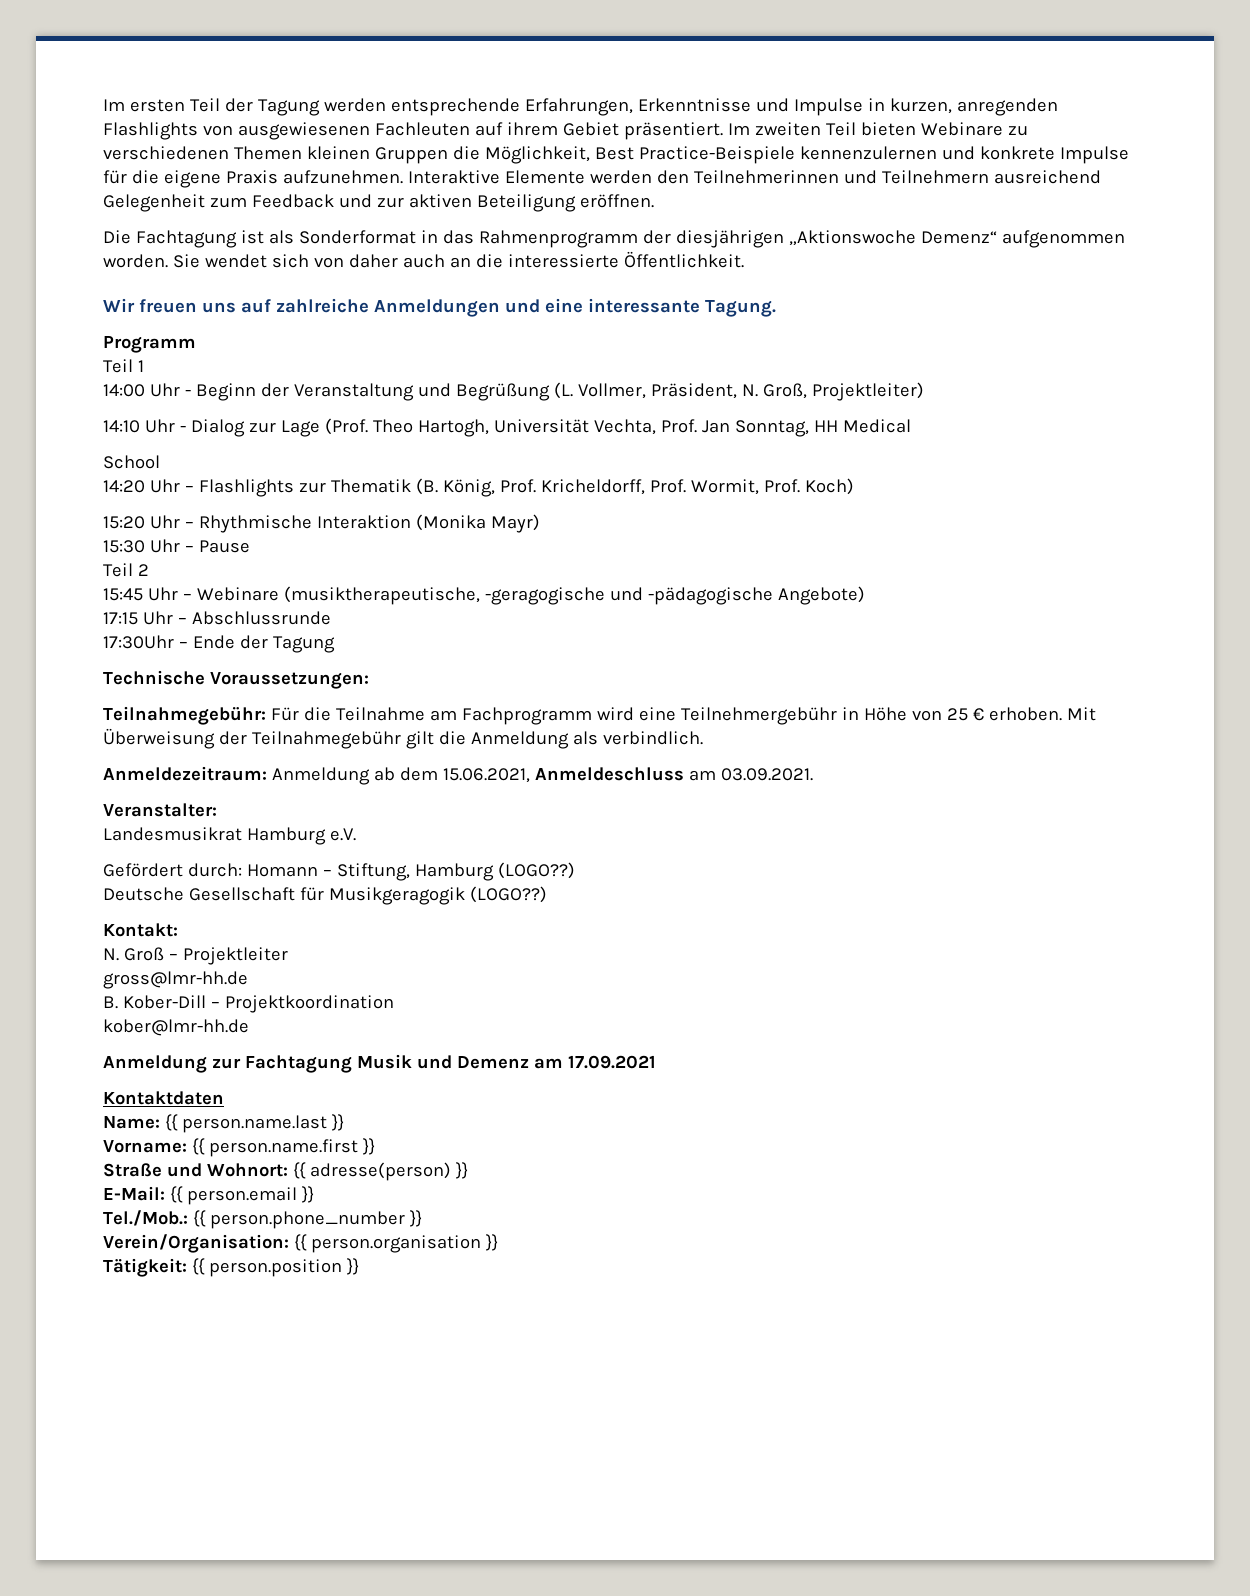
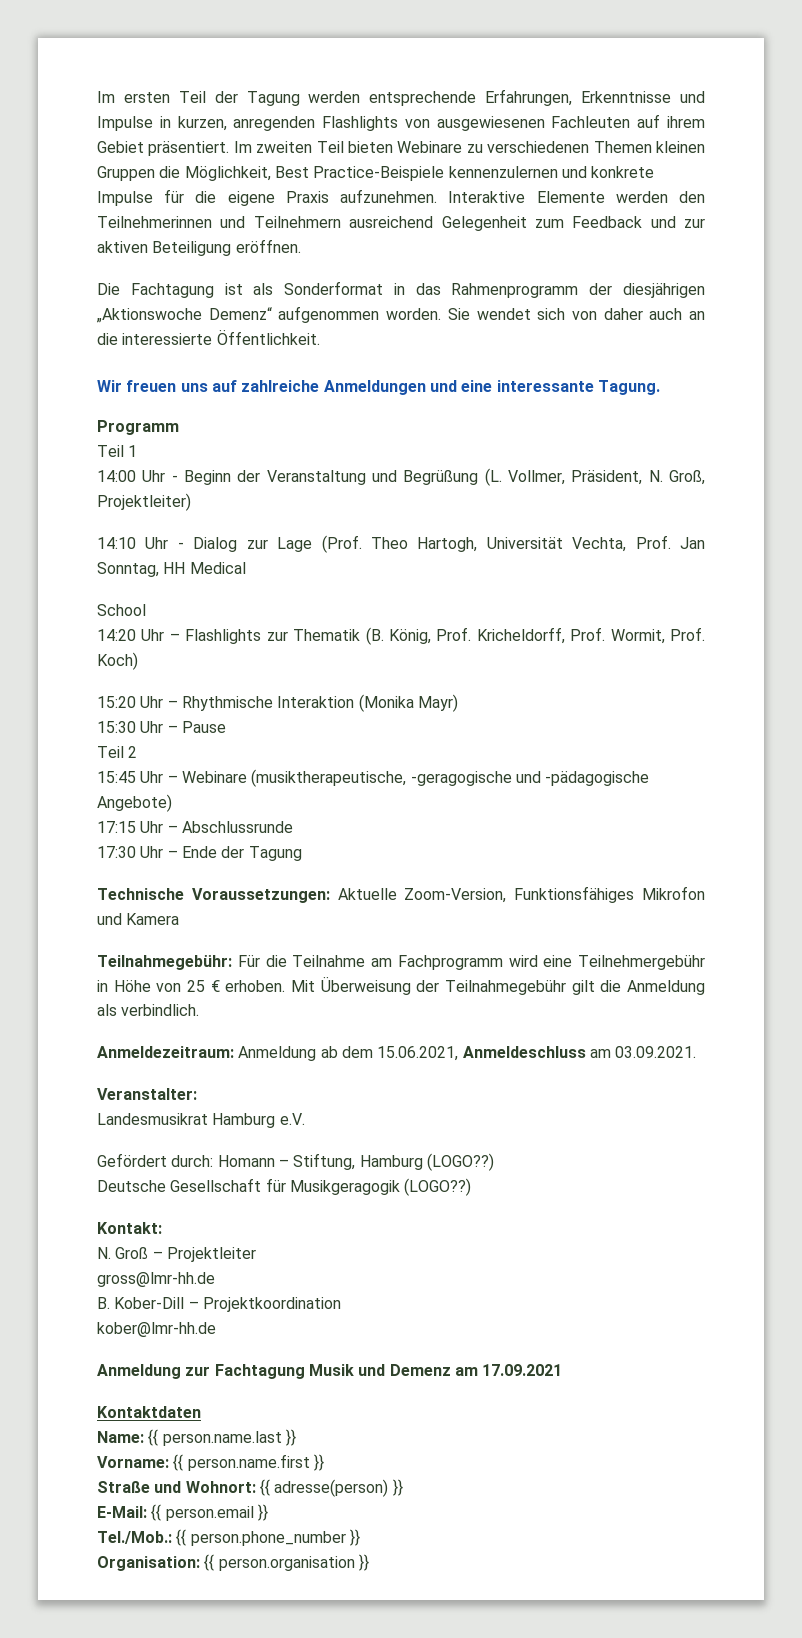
- 17:30Uhr – Ende der Tagung
+ 17:30 Uhr – Ende der Tagung
- Technische Voraussetzungen:
+ Technische Voraussetzungen: Aktuelle Zoom-Version, Funktionsfähiges Mikrofon und Kamera
- Verein/Organisation: {{ person.organisation }}
+ Organisation: {{ person.organisation }}
- Tätigkeit: {{ person.position }}

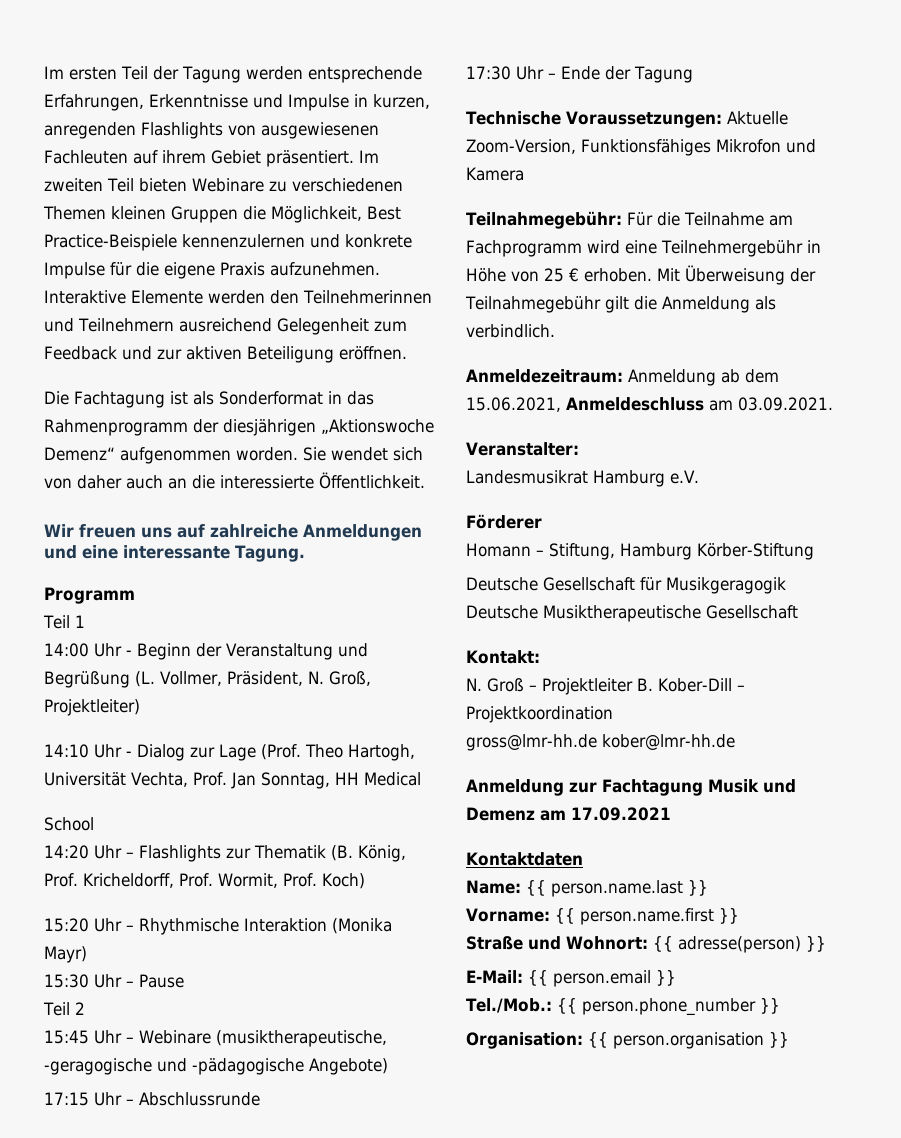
- Gefördert durch: Homann – Stiftung, Hamburg (LOGO??)
+ Förderer
+ Homann – Stiftung, Hamburg Körber-Stiftung
- Deutsche Gesellschaft für Musikgeragogik (LOGO??)
+ Deutsche Gesellschaft für Musikgeragogik Deutsche Musiktherapeutische Gesellschaft
- N. Groß – Projektleiter
- gross@lmr-hh.de
- B. Kober-Dill – Projektkoordination
+ N. Groß – Projektleiter B. Kober-Dill – Projektkoordination
- kober@lmr-hh.de
+ gross@lmr-hh.de kober@lmr-hh.de

